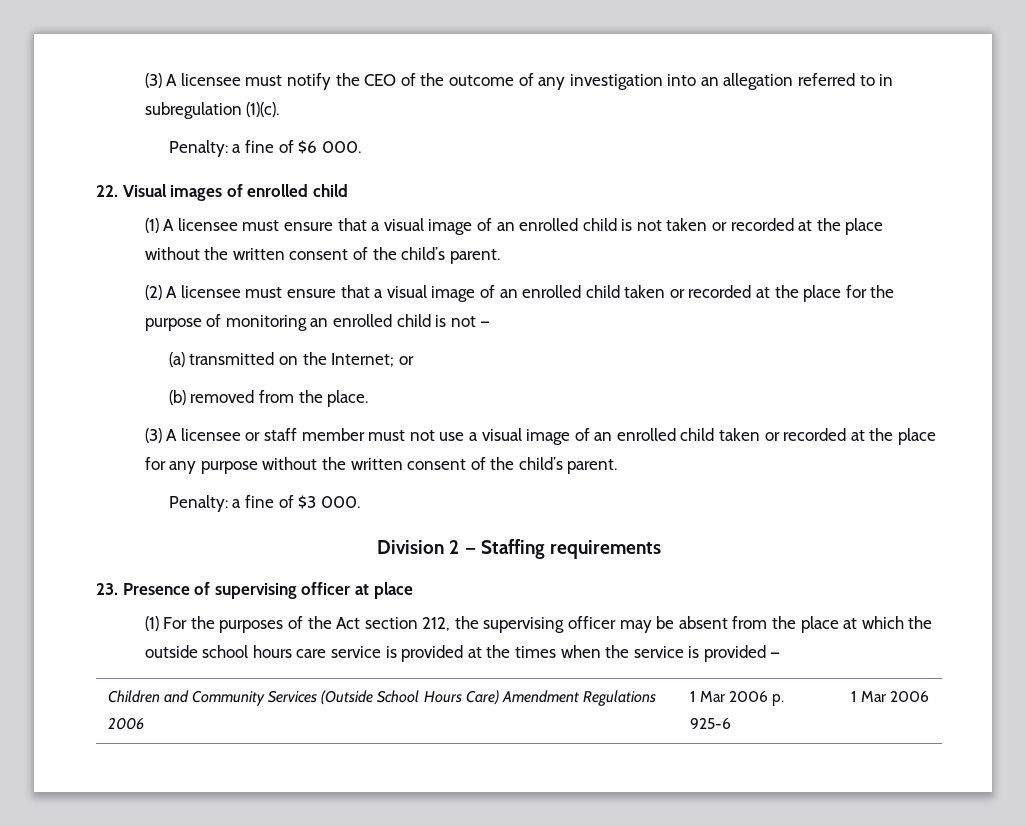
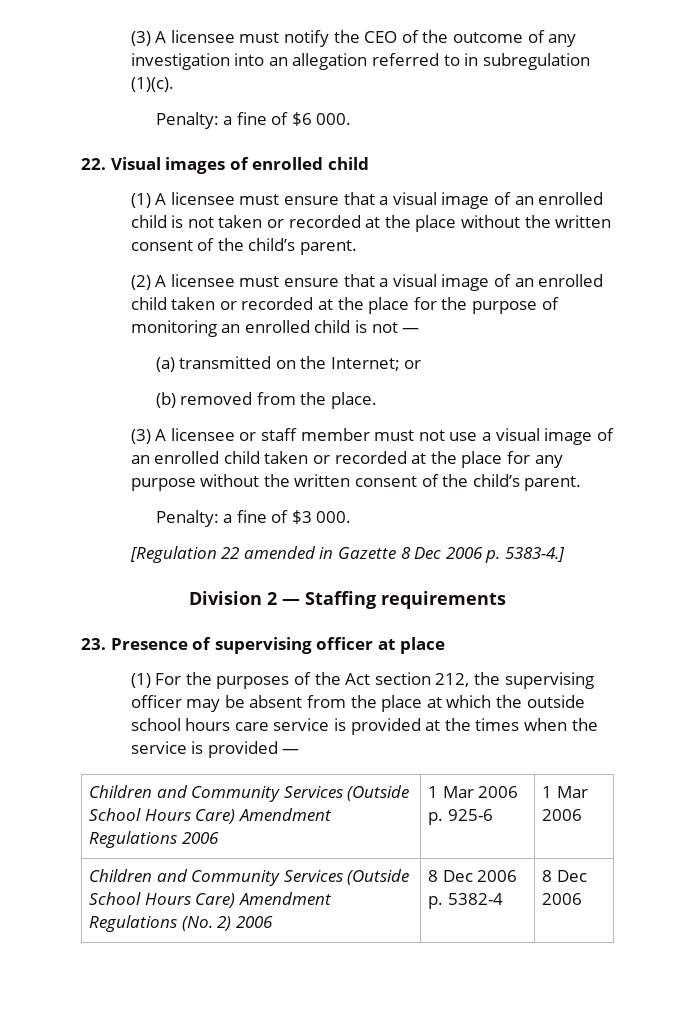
+ [Regulation 22 amended in Gazette 8 Dec 2006 p. 5383-4.]
+ Children and Community Services (Outside School Hours Care) Amendment Regulations (No. 2) 2006 | 8 Dec 2006 p. 5382-4 | 8 Dec 2006

